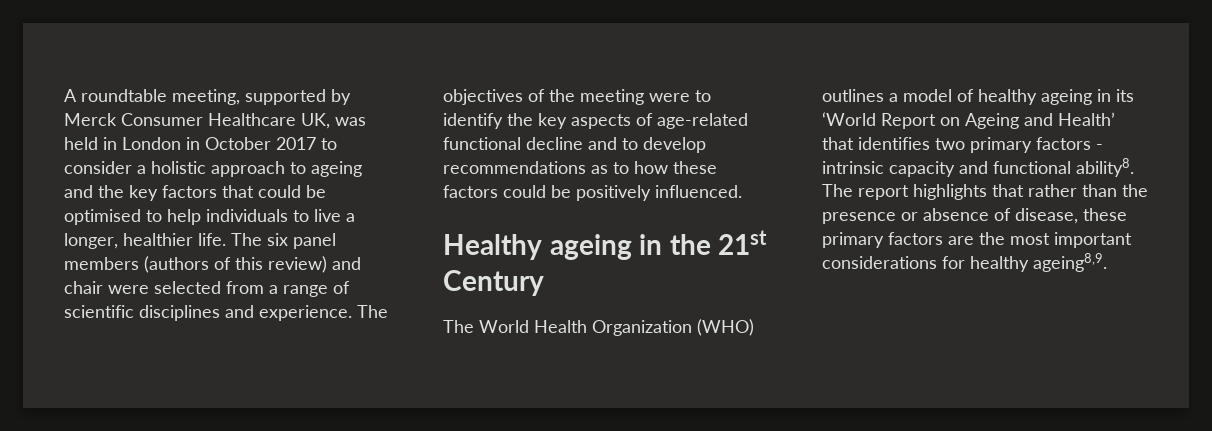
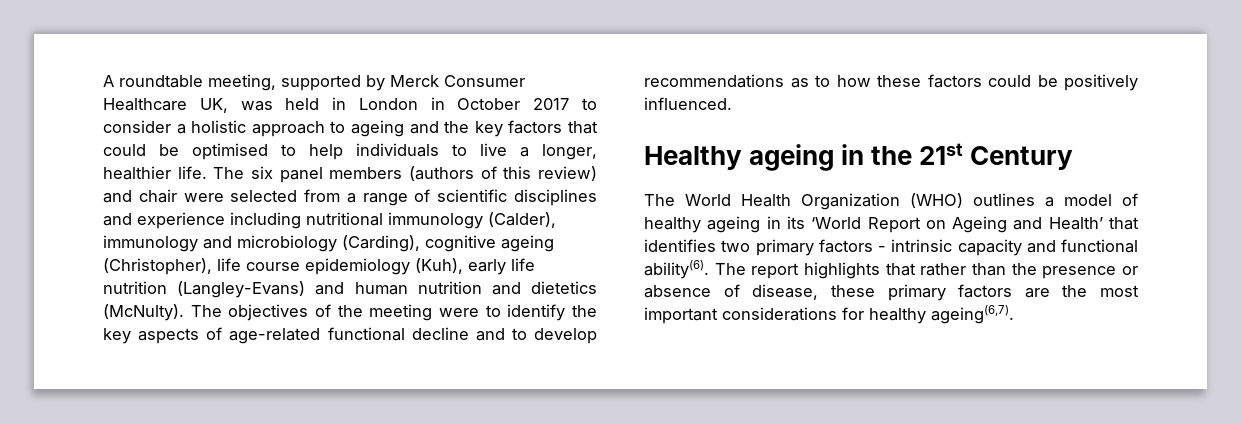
- The six panel members (authors of this review) and chair were selected from a range of scientific disciplines and experience.
+ The six panel members (authors of this review) and chair were selected from a range of scientific disciplines and experience including nutritional immunology (Calder), immunology and microbiology (Carding), cognitive ageing (Christopher), life course epidemiology (Kuh), early life nutrition (Langley-Evans) and human nutrition and dietetics (McNulty).
- The World Health Organization (WHO) outlines a model of healthy ageing in its ‘World Report on Ageing and Health’ that identifies two primary factors - intrinsic capacity and functional ability8.
+ The World Health Organization (WHO) outlines a model of healthy ageing in its ‘World Report on Ageing and Health’ that identifies two primary factors - intrinsic capacity and functional ability(6).
- The report highlights that rather than the presence or absence of disease, these primary factors are the most important considerations for healthy ageing8,9.
+ The report highlights that rather than the presence or absence of disease, these primary factors are the most important considerations for healthy ageing(6,7).

